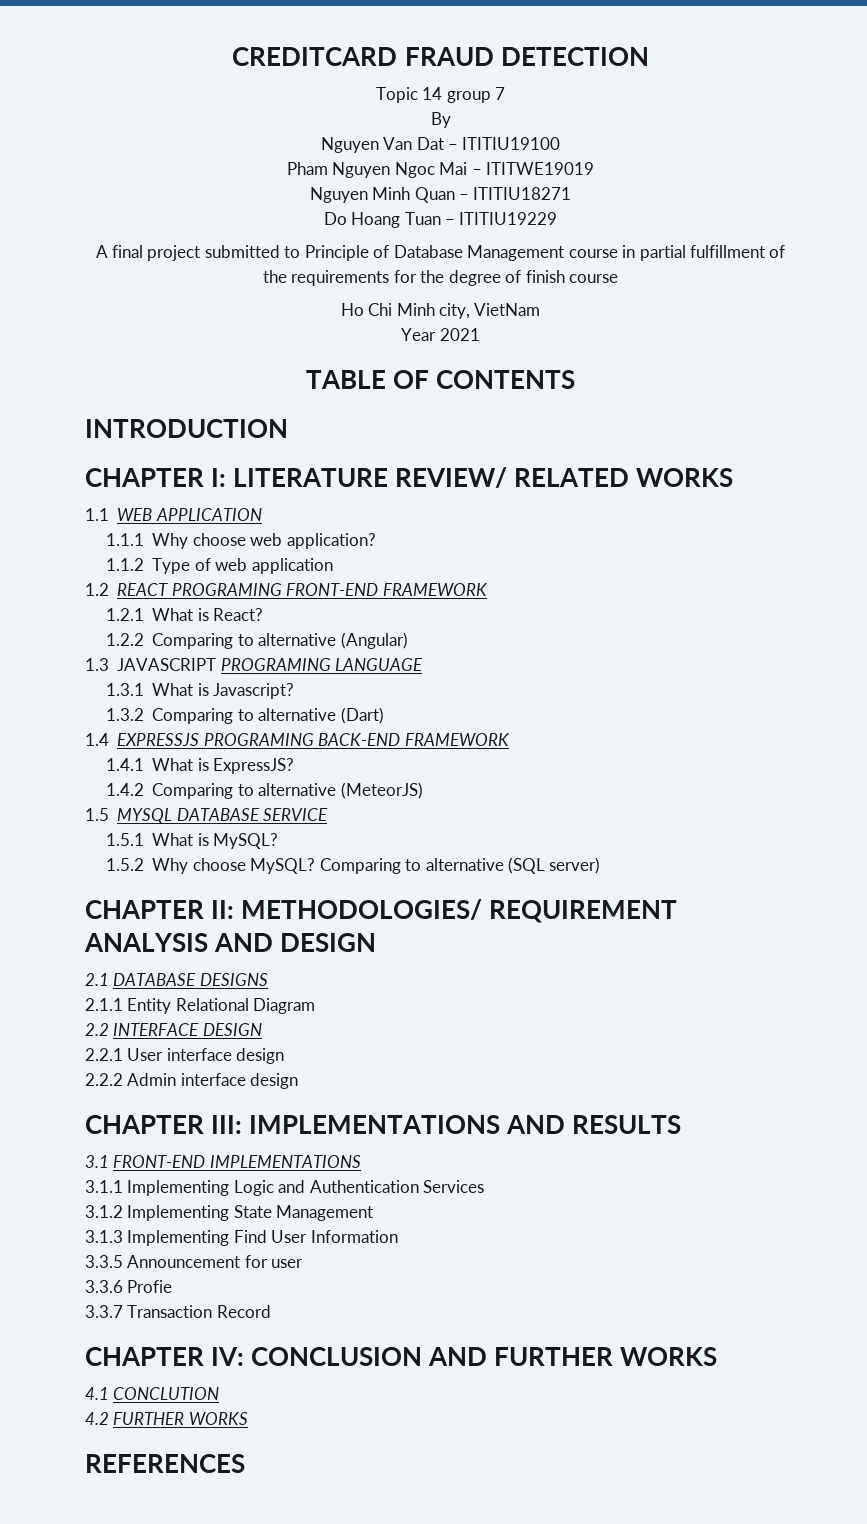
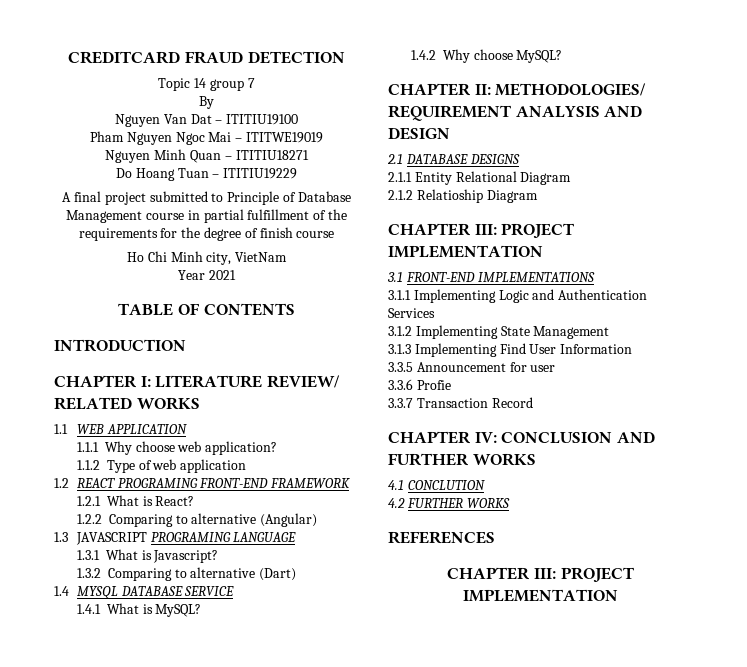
- 1.4 EXPRESSJS PROGRAMING BACK-END FRAMEWORK
- 1.4.1 What is ExpressJS?
- 1.4.2 Comparing to alternative (MeteorJS)
- 1.5 MYSQL DATABASE SERVICE
+ 1.4 MYSQL DATABASE SERVICE
- 1.5.1 What is MySQL?
+ 1.4.1 What is MySQL?
- 1.5.2 Why choose MySQL? Comparing to alternative (SQL server)
+ 1.4.2 Why choose MySQL?
- 2.2 INTERFACE DESIGN
- 2.2.1 User interface design
- 2.2.2 Admin interface design
- CHAPTER III: IMPLEMENTATIONS AND RESULTS
+ 2.1.2 Relatioship Diagram
+ CHAPTER III: PROJECT IMPLEMENTATION
  REFERENCES
+ CHAPTER III: PROJECT IMPLEMENTATION

